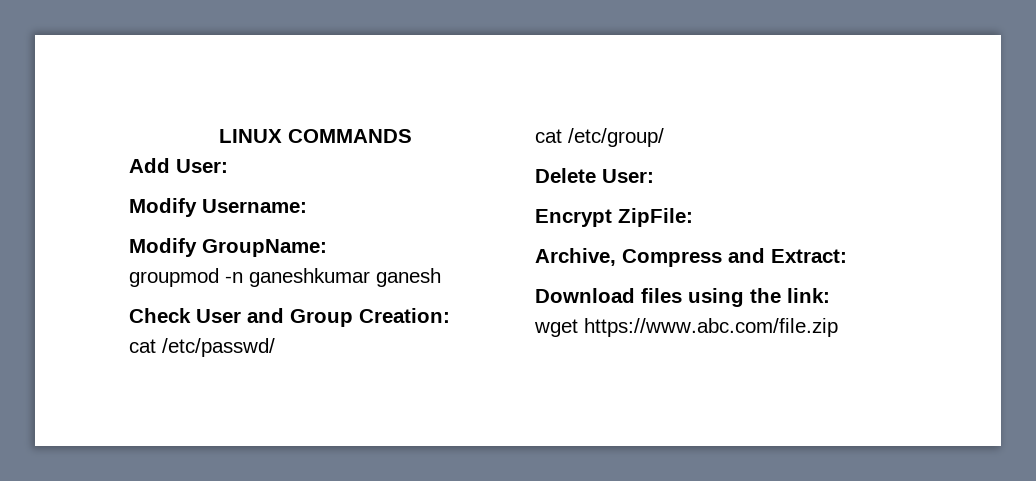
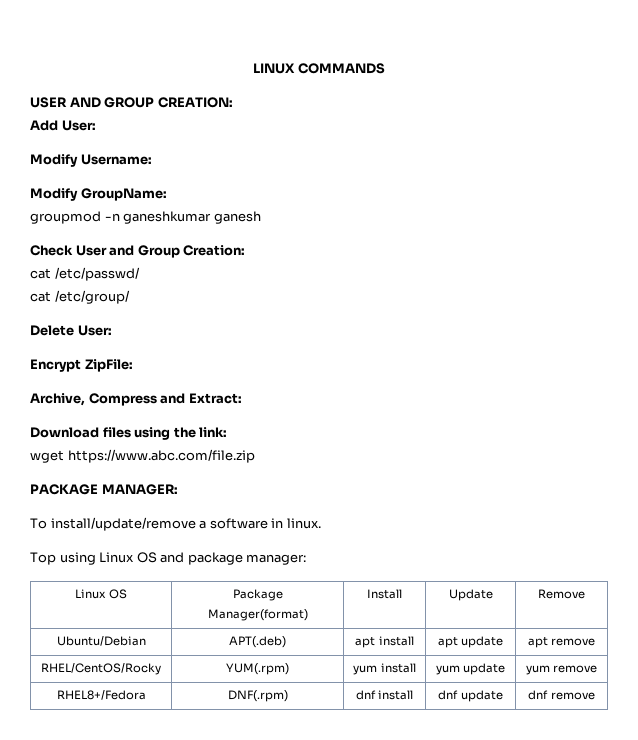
+ USER AND GROUP CREATION:
+ PACKAGE MANAGER:
+ To install/update/remove a software in linux.
+ Top using Linux OS and package manager:
+ Linux OS | Package Manager(format) | Install | Update | Remove
+ Ubuntu/Debian | APT(.deb) | apt install | apt update | apt remove
+ RHEL/CentOS/Rocky | YUM(.rpm) | yum install | yum update | yum remove
+ RHEL8+/Fedora | DNF(.rpm) | dnf install | dnf update | dnf remove

